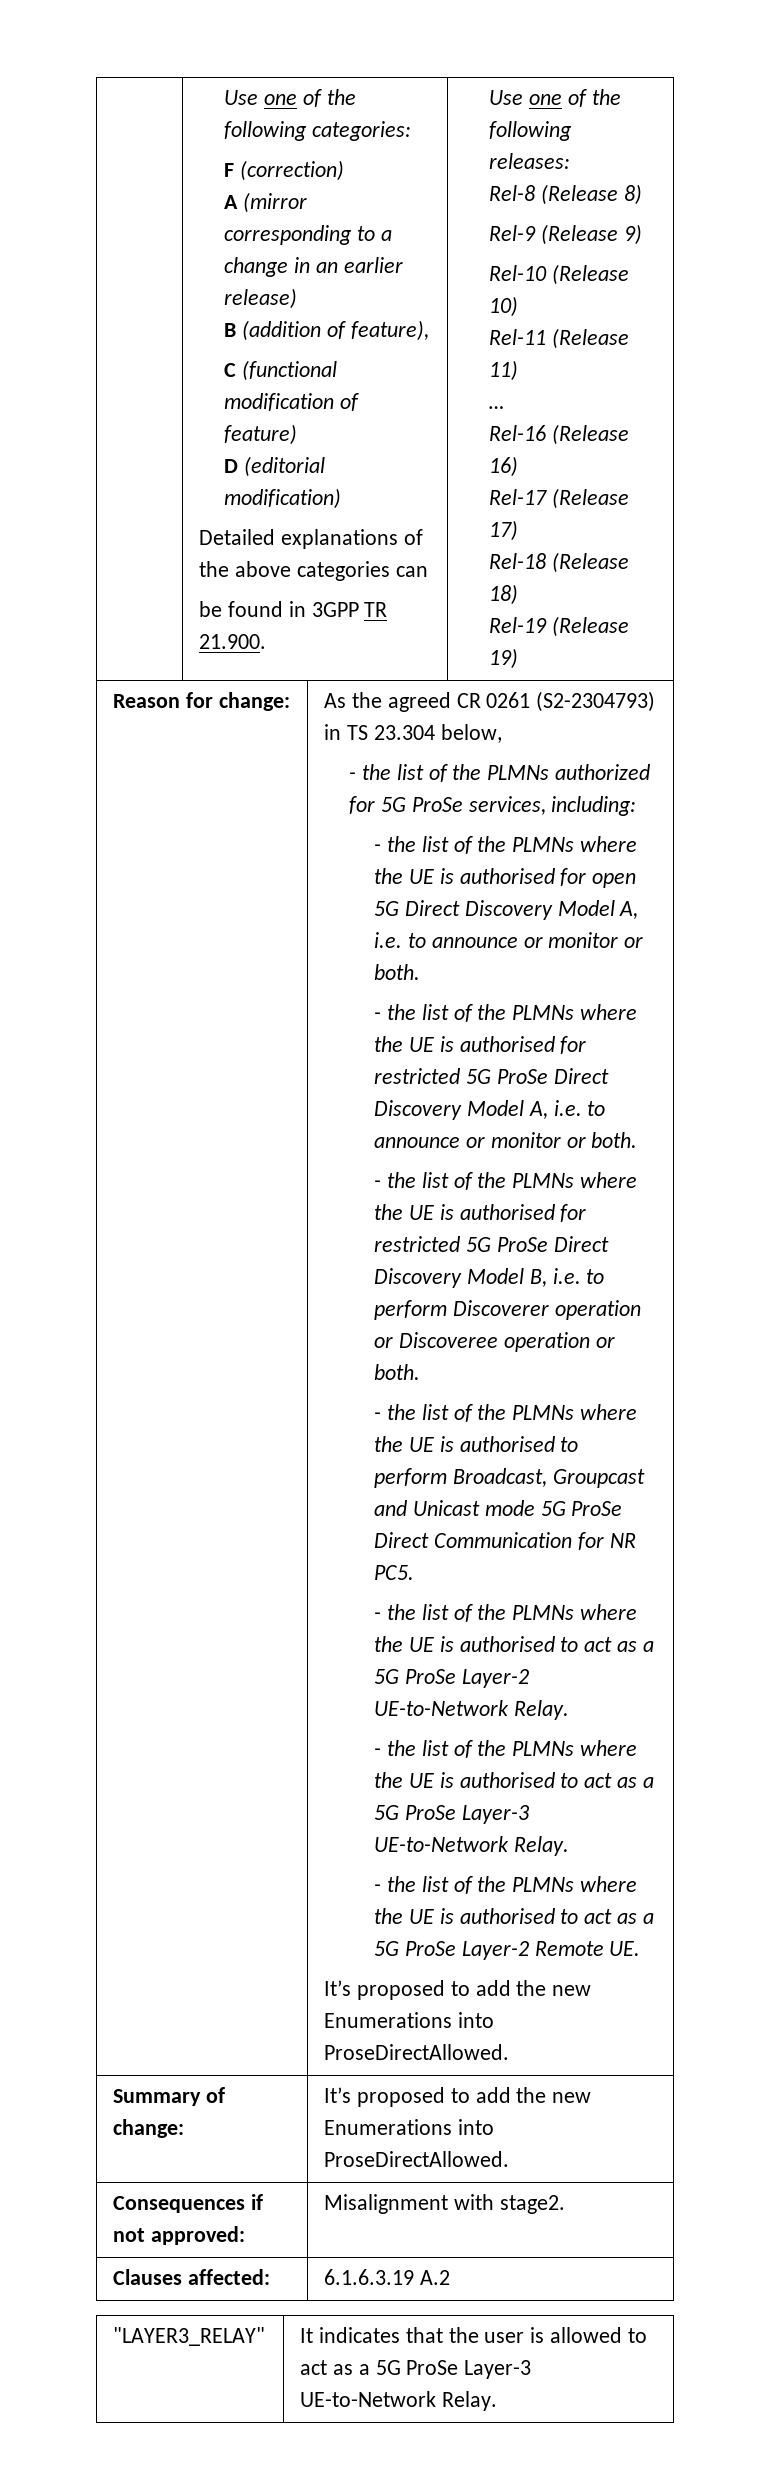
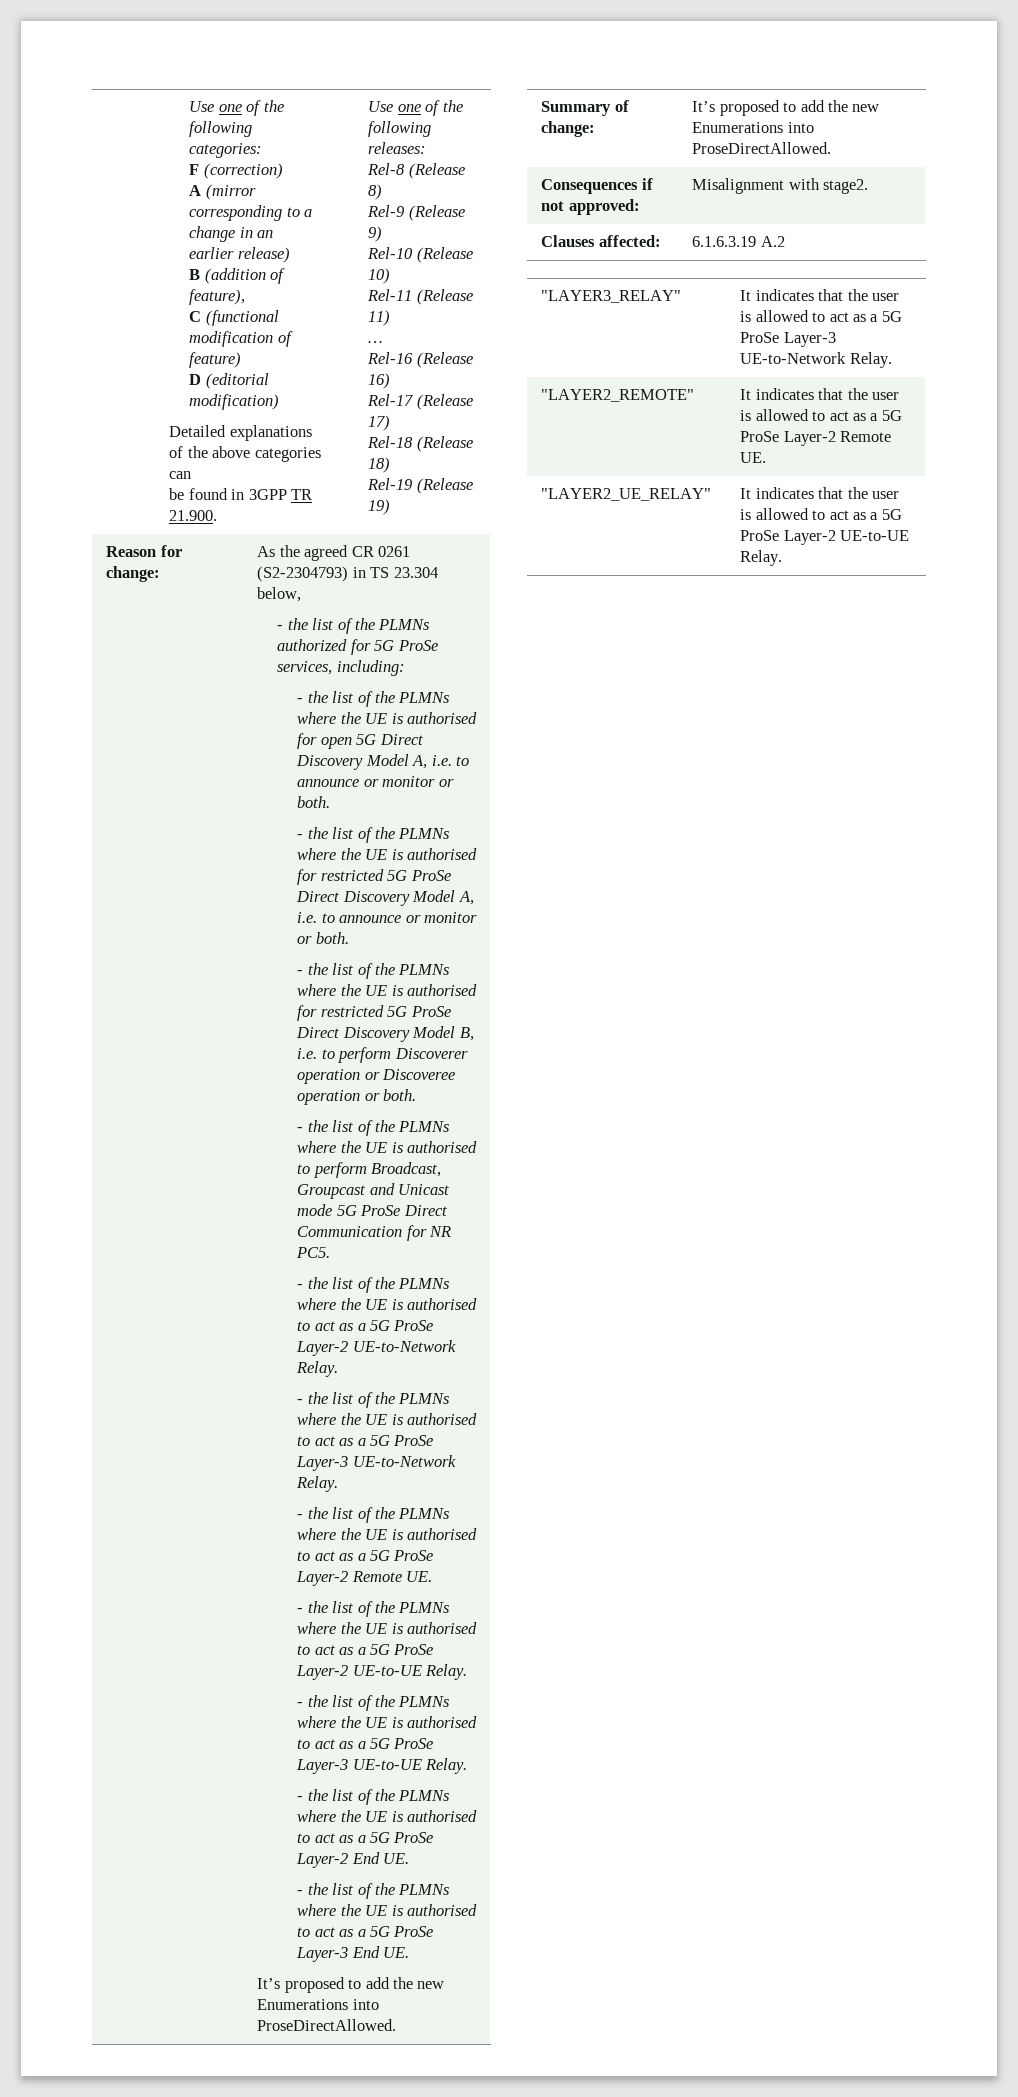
+ - the list of the PLMNs where the UE is authorised to act as a 5G ProSe Layer-2 UE-to-UE Relay.
+ - the list of the PLMNs where the UE is authorised to act as a 5G ProSe Layer-3 UE-to-UE Relay.
+ - the list of the PLMNs where the UE is authorised to act as a 5G ProSe Layer-2 End UE.
+ - the list of the PLMNs where the UE is authorised to act as a 5G ProSe Layer-3 End UE.
+ "LAYER2_REMOTE" | It indicates that the user is allowed to act as a 5G ProSe Layer-2 Remote UE.
+ "LAYER2_UE_RELAY" | It indicates that the user is allowed to act as a 5G ProSe Layer-2 UE-to-UE Relay.

